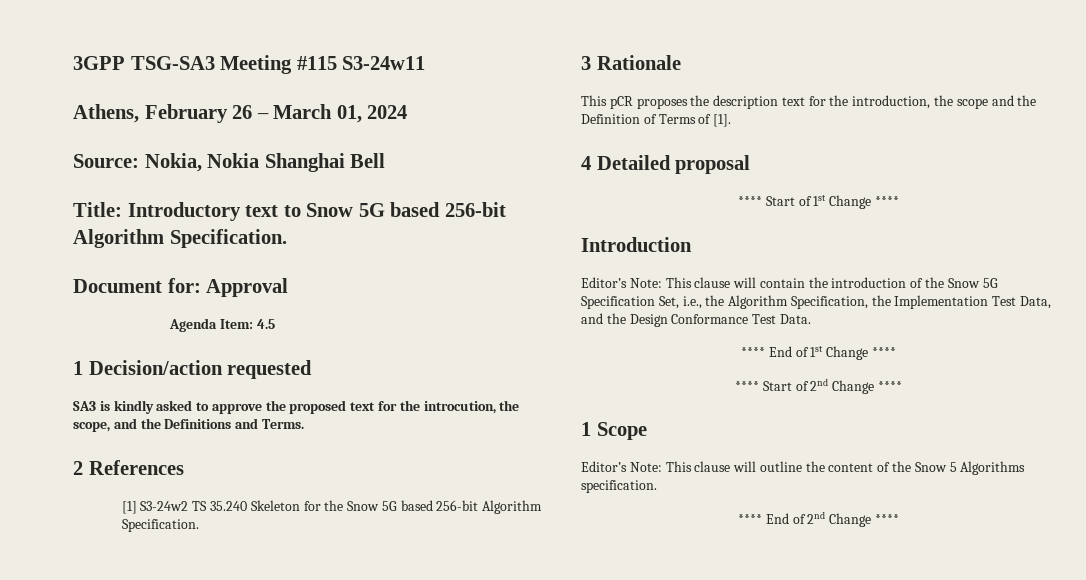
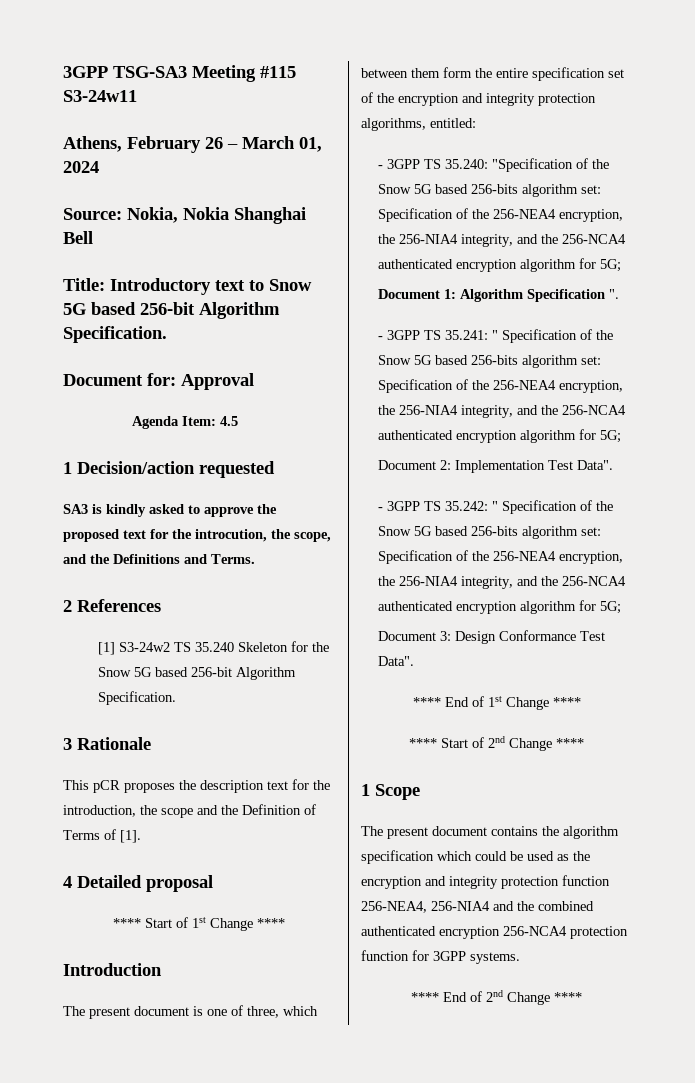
- Editor’s Note: This clause will contain the introduction of the Snow 5G Specification Set, i.e., the Algorithm Specification, the Implementation Test Data, and the Design Conformance Test Data.
+ The present document is one of three, which between them form the entire specification set of the encryption and integrity protection algorithms, entitled:
+ - 3GPP TS 35.240: "Specification of the Snow 5G based 256-bits algorithm set: Specification of the 256-NEA4 encryption, the 256-NIA4 integrity, and the 256-NCA4 authenticated encryption algorithm for 5G;
+ Document 1: Algorithm Specification ".
+ - 3GPP TS 35.241: " Specification of the Snow 5G based 256-bits algorithm set: Specification of the 256-NEA4 encryption, the 256-NIA4 integrity, and the 256-NCA4 authenticated encryption algorithm for 5G;
+ Document 2: Implementation Test Data".
+ - 3GPP TS 35.242: " Specification of the Snow 5G based 256-bits algorithm set: Specification of the 256-NEA4 encryption, the 256-NIA4 integrity, and the 256-NCA4 authenticated encryption algorithm for 5G;
+ Document 3: Design Conformance Test Data".
- Editor’s Note: This clause will outline the content of the Snow 5 Algorithms specification.
+ The present document contains the algorithm specification which could be used as the encryption and integrity protection function 256-NEA4, 256-NIA4 and the combined authenticated encryption 256-NCA4 protection function for 3GPP systems.

